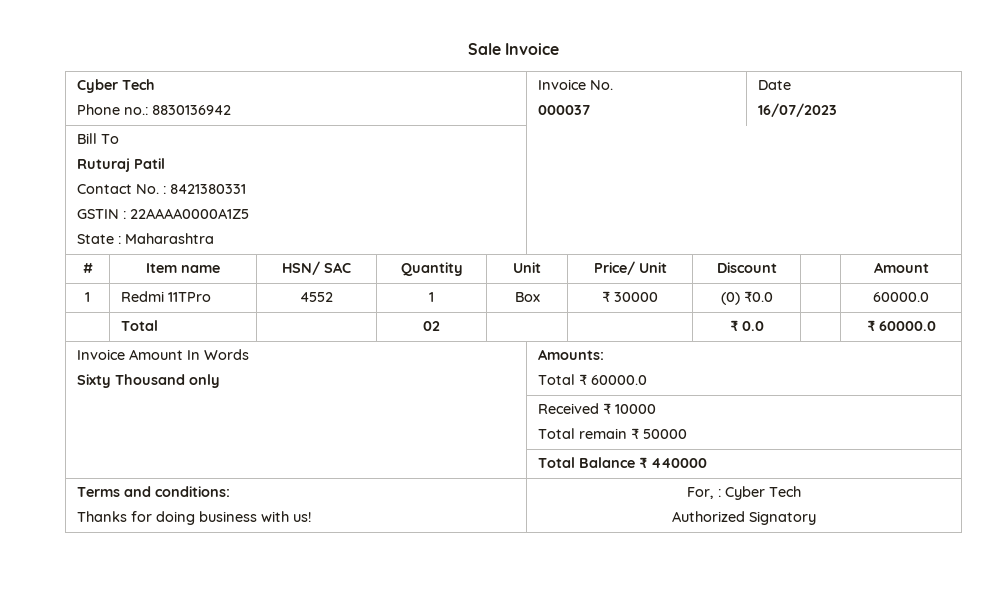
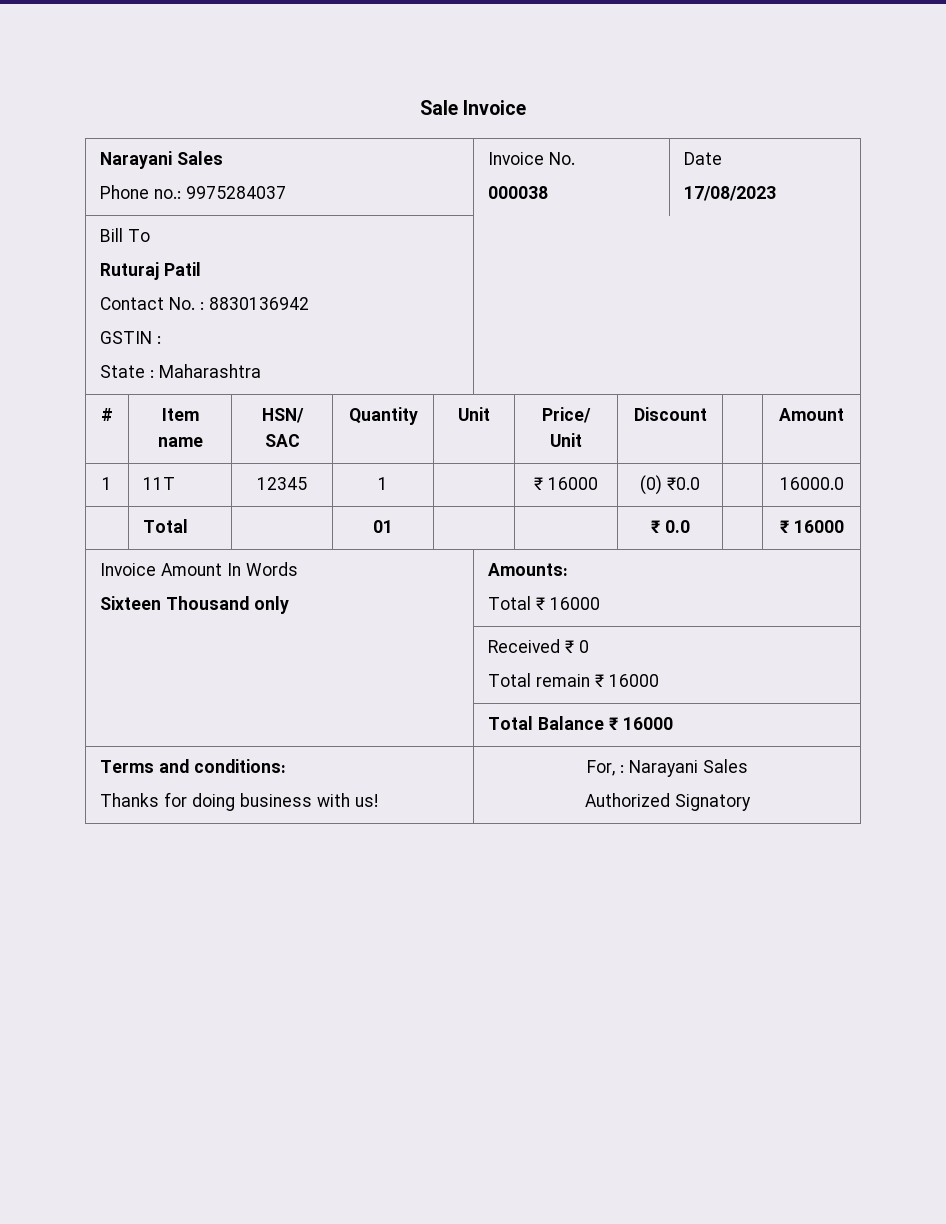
  Sale Invoice
- Cyber Tech
- Phone no.: 8830136942 | Invoice No.
- 000037 | Date
- 16/07/2023
+ Narayani Sales
+ Phone no.: 9975284037 | Invoice No.
+ 000038 | Date
+ 17/08/2023
  Bill To
  Ruturaj Patil
- Contact No. : 8421380331
- GSTIN : 22AAAA0000A1Z5
+ Contact No. : 8830136942
+ GSTIN :
- 1 | Redmi 11TPro | 4552 | 1 | Box | ₹ 30000 | (0) ₹0.0 | | 60000.0
+ 1 | 11T | 12345 | 1 | | ₹ 16000 | (0) ₹0.0 | | 16000.0
- | Total | | 02 | | | ₹ 0.0 | | ₹ 60000.0
+ | Total | | 01 | | | ₹ 0.0 | | ₹ 16000
  Invoice Amount In Words
- Sixty Thousand only | Amounts:
- Total ₹ 60000.0
+ Sixteen Thousand only | Amounts:
+ Total ₹ 16000
- | Received ₹ 10000
- Total remain ₹ 50000
+ | Received ₹ 0
+ Total remain ₹ 16000
- | Total Balance ₹ 440000
+ | Total Balance ₹ 16000
  Terms and conditions:
- Thanks for doing business with us! | For, : Cyber Tech
+ Thanks for doing business with us! | For, : Narayani Sales

